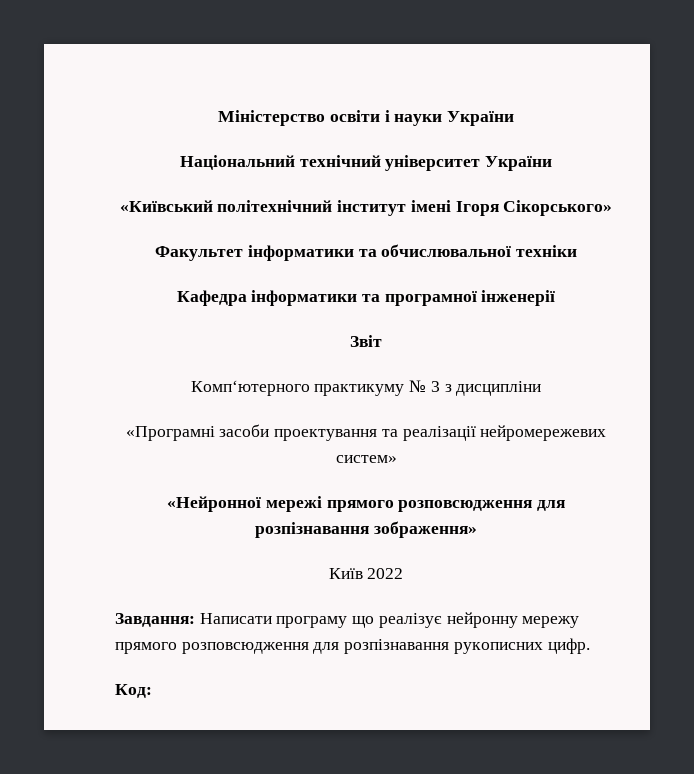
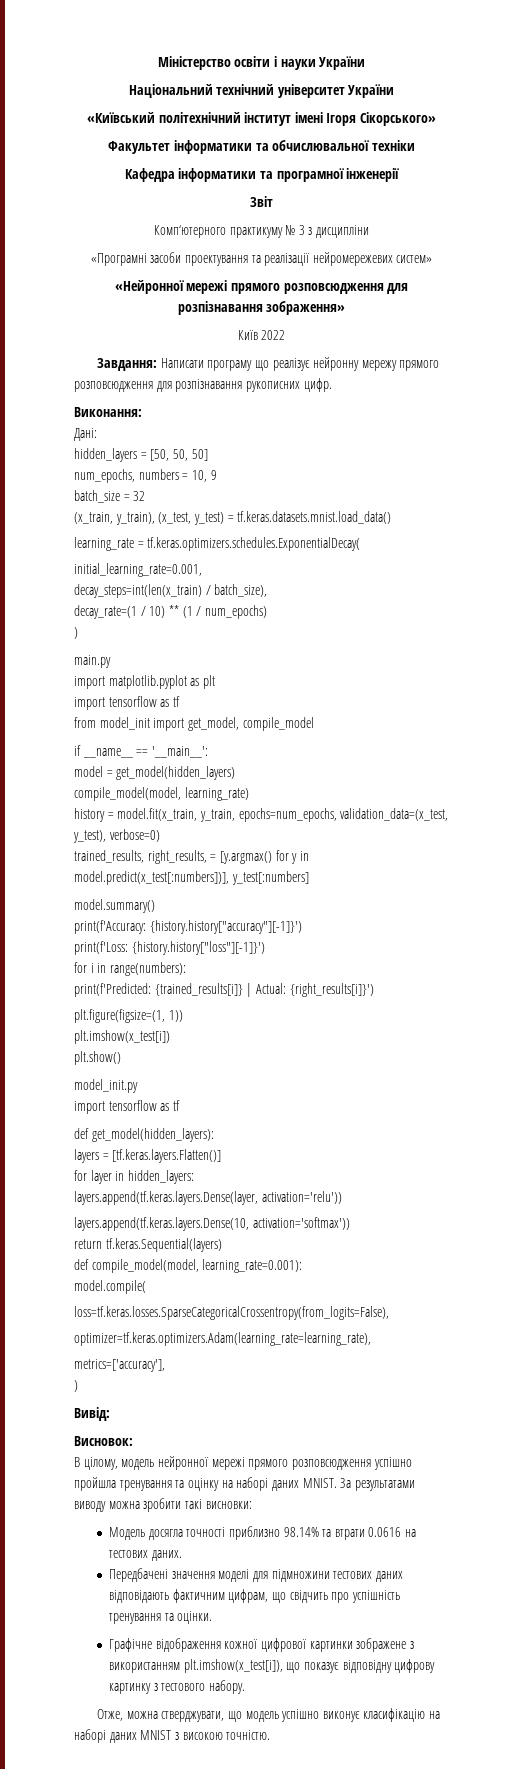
- Код:
+ Виконання:
+ Дані:
+ hidden_layers = [50, 50, 50]
+ num_epochs, numbers = 10, 9
+ batch_size = 32
+ (x_train, y_train), (x_test, y_test) = tf.keras.datasets.mnist.load_data()
+ learning_rate = tf.keras.optimizers.schedules.ExponentialDecay(
+ initial_learning_rate=0.001,
+ decay_steps=int(len(x_train) / batch_size),
+ decay_rate=(1 / 10) ** (1 / num_epochs)
+ )
+ main.py
+ import matplotlib.pyplot as plt
+ import tensorflow as tf
+ from model_init import get_model, compile_model
+ if __name__ == '__main__':
+ model = get_model(hidden_layers)
+ compile_model(model, learning_rate)
+ history = model.fit(x_train, y_train, epochs=num_epochs, validation_data=(x_test, y_test), verbose=0)
+ trained_results, right_results, = [y.argmax() for y in model.predict(x_test[:numbers])], y_test[:numbers]
+ model.summary()
+ print(f'Accuracy: {history.history["accuracy"][-1]}')
+ print(f'Loss: {history.history["loss"][-1]}')
+ for i in range(numbers):
+ print(f'Predicted: {trained_results[i]} | Actual: {right_results[i]}')
+ plt.figure(figsize=(1, 1))
+ plt.imshow(x_test[i])
+ plt.show()
+ model_init.py
+ import tensorflow as tf
+ def get_model(hidden_layers):
+ layers = [tf.keras.layers.Flatten()]
+ for layer in hidden_layers:
+ layers.append(tf.keras.layers.Dense(layer, activation='relu'))
+ layers.append(tf.keras.layers.Dense(10, activation='softmax'))
+ return tf.keras.Sequential(layers)
+ def compile_model(model, learning_rate=0.001):
+ model.compile(
+ loss=tf.keras.losses.SparseCategoricalCrossentropy(from_logits=False),
+ optimizer=tf.keras.optimizers.Adam(learning_rate=learning_rate),
+ metrics=['accuracy'],
+ )
+ Вивід:
+ Висновок:
+ В цілому, модель нейронної мережі прямого розповсюдження успішно пройшла тренування та оцінку на наборі даних MNIST. За результатами виводу можна зробити такі висновки:
+ Модель досягла точності приблизно 98.14% та втрати 0.0616 на тестових даних.
+ Передбачені значення моделі для підмножини тестових даних відповідають фактичним цифрам, що свідчить про успішність тренування та оцінки.
+ Графічне відображення кожної цифрової картинки зображене з використанням plt.imshow(x_test[i]), що показує відповідну цифрову картинку з тестового набору.
+ Отже, можна стверджувати, що модель успішно виконує класифікацію на наборі даних MNIST з високою точністю.

